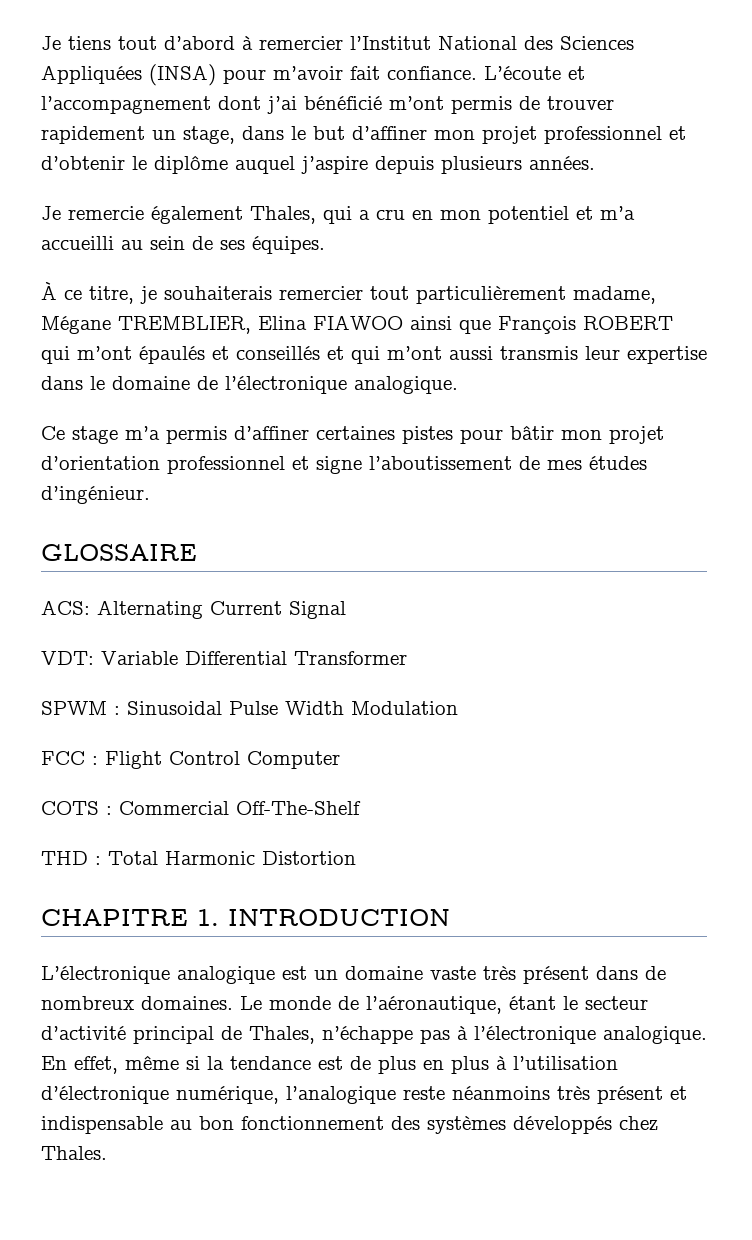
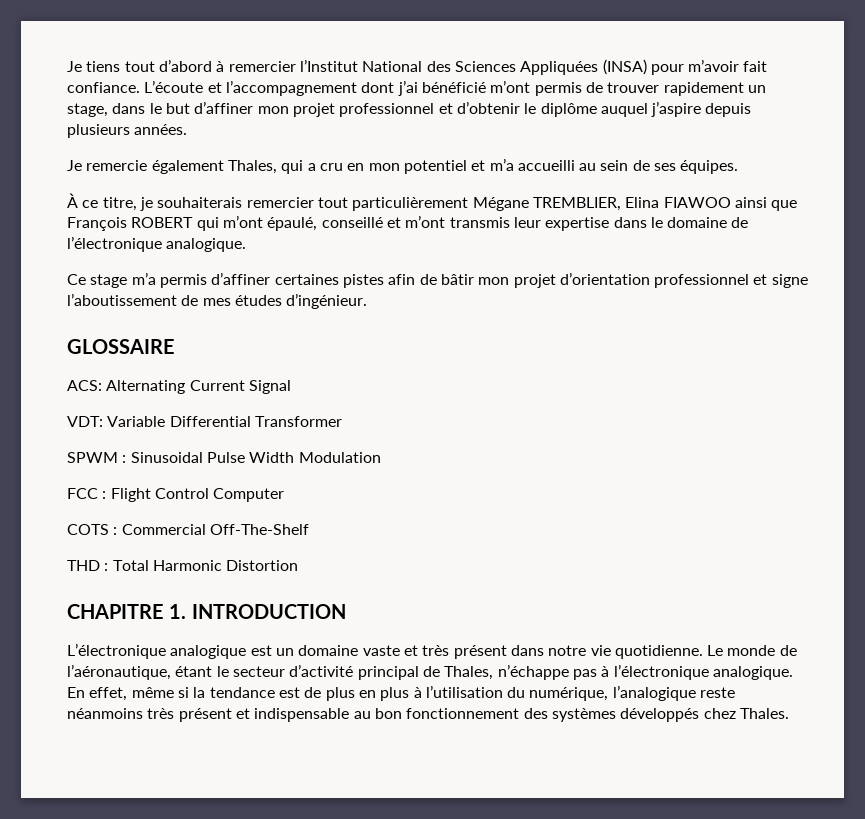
- À ce titre, je souhaiterais remercier tout particulièrement madame, Mégane TREMBLIER, Elina FIAWOO ainsi que François ROBERT qui m’ont épaulés et conseillés et qui m’ont aussi transmis leur expertise dans le domaine de l’électronique analogique.
+ À ce titre, je souhaiterais remercier tout particulièrement Mégane TREMBLIER, Elina FIAWOO ainsi que François ROBERT qui m’ont épaulé, conseillé et m’ont transmis leur expertise dans le domaine de l’électronique analogique.
- Ce stage m’a permis d’affiner certaines pistes pour bâtir mon projet d’orientation professionnel et signe l’aboutissement de mes études d’ingénieur.
+ Ce stage m’a permis d’affiner certaines pistes afin de bâtir mon projet d’orientation professionnel et signe l’aboutissement de mes études d’ingénieur.
- L’électronique analogique est un domaine vaste très présent dans de nombreux domaines.
+ L’électronique analogique est un domaine vaste et très présent dans notre vie quotidienne.
- En effet, même si la tendance est de plus en plus à l’utilisation d’électronique numérique, l’analogique reste néanmoins très présent et indispensable au bon fonctionnement des systèmes développés chez Thales.
+ En effet, même si la tendance est de plus en plus à l’utilisation du numérique, l’analogique reste néanmoins très présent et indispensable au bon fonctionnement des systèmes développés chez Thales.

